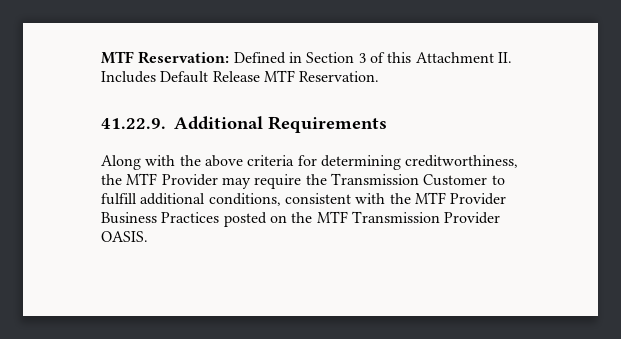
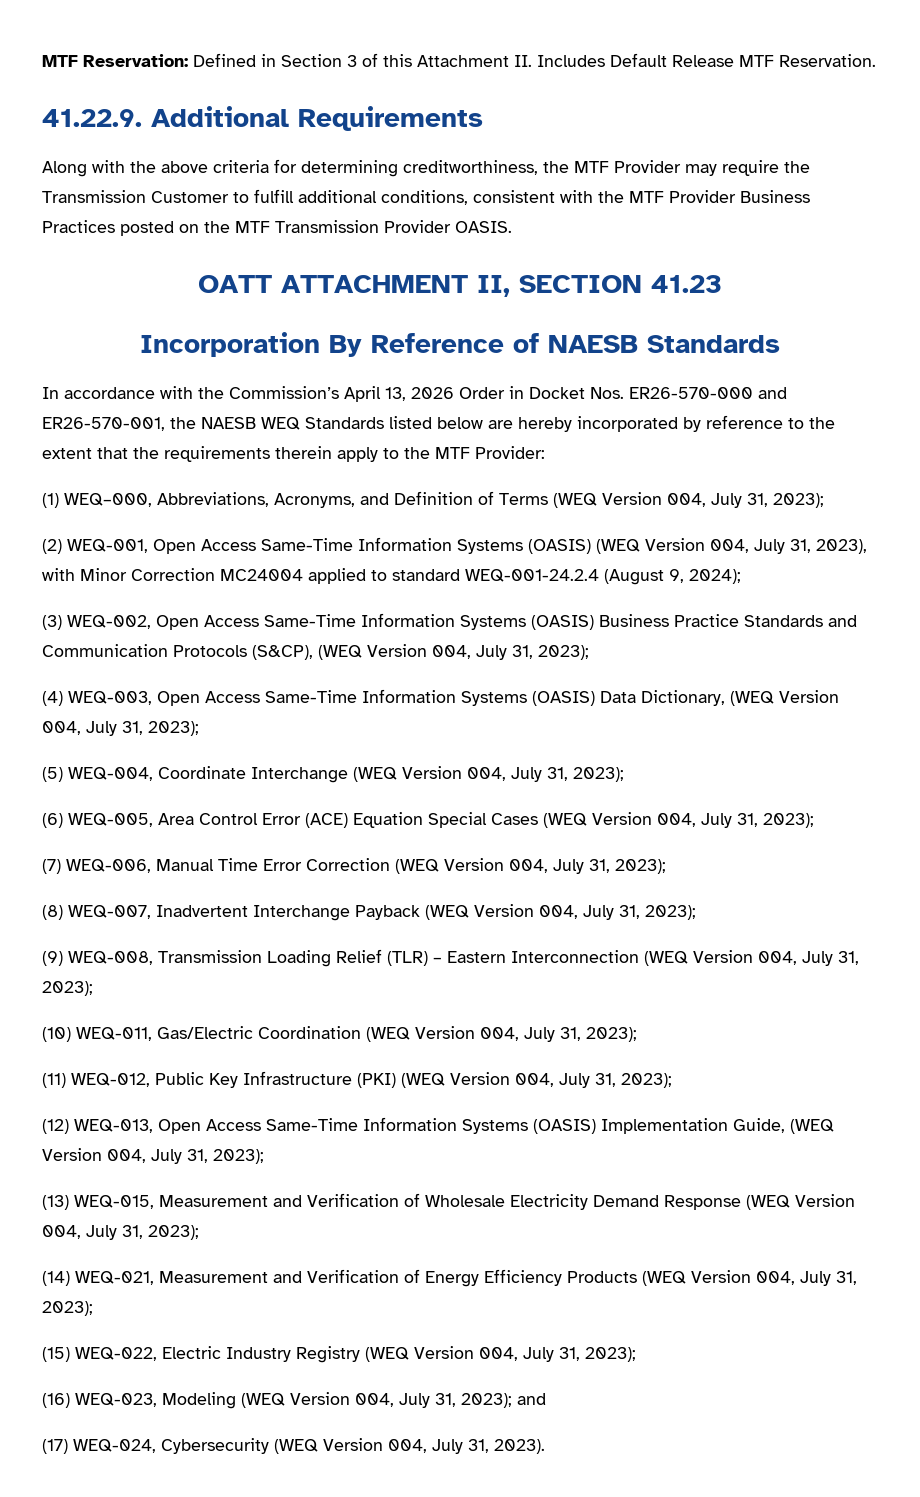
+ OATT ATTACHMENT II, SECTION 41.23
+ Incorporation By Reference of NAESB Standards
+ In accordance with the Commission’s April 13, 2026 Order in Docket Nos. ER26-570-000 and ER26-570-001, the NAESB WEQ Standards listed below are hereby incorporated by reference to the extent that the requirements therein apply to the MTF Provider:
+ (1) WEQ–000, Abbreviations, Acronyms, and Definition of Terms (WEQ Version 004, July 31, 2023);
+ (2) WEQ-001, Open Access Same-Time Information Systems (OASIS) (WEQ Version 004, July 31, 2023), with Minor Correction MC24004 applied to standard WEQ-001-24.2.4 (August 9, 2024);
+ (3) WEQ-002, Open Access Same-Time Information Systems (OASIS) Business Practice Standards and Communication Protocols (S&CP), (WEQ Version 004, July 31, 2023);
+ (4) WEQ-003, Open Access Same-Time Information Systems (OASIS) Data Dictionary, (WEQ Version 004, July 31, 2023);
+ (5) WEQ-004, Coordinate Interchange (WEQ Version 004, July 31, 2023);
+ (6) WEQ-005, Area Control Error (ACE) Equation Special Cases (WEQ Version 004, July 31, 2023);
+ (7) WEQ-006, Manual Time Error Correction (WEQ Version 004, July 31, 2023);
+ (8) WEQ-007, Inadvertent Interchange Payback (WEQ Version 004, July 31, 2023);
+ (9) WEQ-008, Transmission Loading Relief (TLR) – Eastern Interconnection (WEQ Version 004, July 31, 2023);
+ (10) WEQ-011, Gas/Electric Coordination (WEQ Version 004, July 31, 2023);
+ (11) WEQ-012, Public Key Infrastructure (PKI) (WEQ Version 004, July 31, 2023);
+ (12) WEQ-013, Open Access Same-Time Information Systems (OASIS) Implementation Guide, (WEQ Version 004, July 31, 2023);
+ (13) WEQ-015, Measurement and Verification of Wholesale Electricity Demand Response (WEQ Version 004, July 31, 2023);
+ (14) WEQ-021, Measurement and Verification of Energy Efficiency Products (WEQ Version 004, July 31, 2023);
+ (15) WEQ-022, Electric Industry Registry (WEQ Version 004, July 31, 2023);
+ (16) WEQ-023, Modeling (WEQ Version 004, July 31, 2023); and
+ (17) WEQ-024, Cybersecurity (WEQ Version 004, July 31, 2023).

